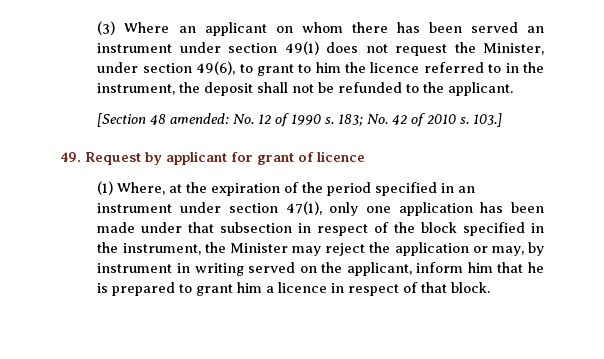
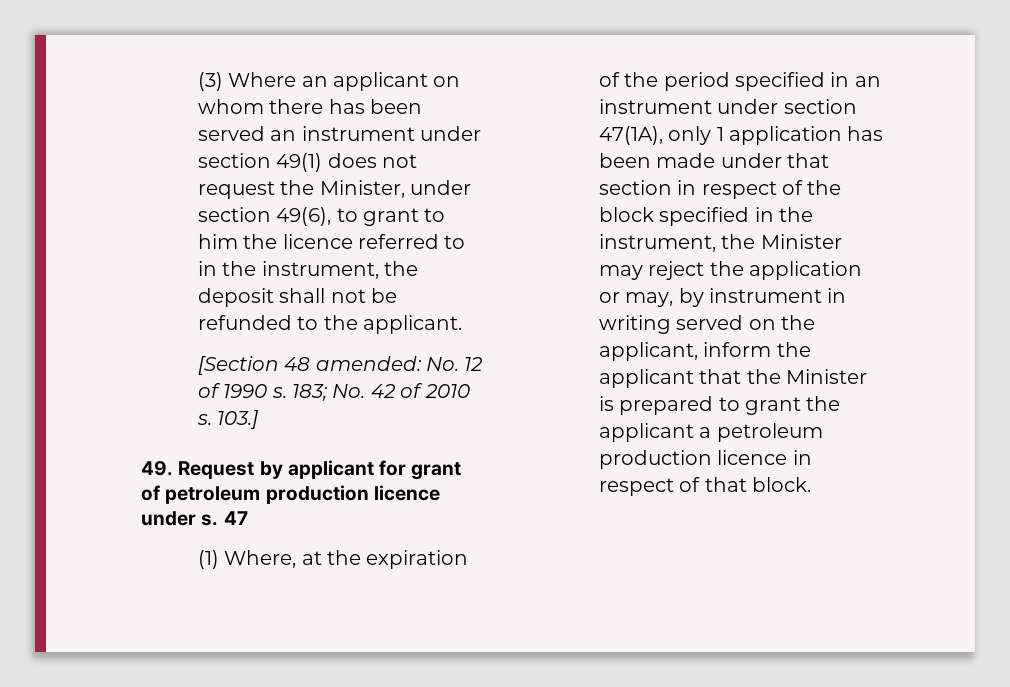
- 49. Request by applicant for grant of licence
+ 49. Request by applicant for grant of petroleum production licence under s. 47
- (1) Where, at the expiration of the period specified in an instrument under section 47(1), only one application has been made under that subsection in respect of the block specified in the instrument, the Minister may reject the application or may, by instrument in writing served on the applicant, inform him that he is prepared to grant him a licence in respect of that block.
+ (1) Where, at the expiration of the period specified in an instrument under section 47(1A), only 1 application has been made under that section in respect of the block specified in the instrument, the Minister may reject the application or may, by instrument in writing served on the applicant, inform the applicant that the Minister is prepared to grant the applicant a petroleum production licence in respect of that block.

